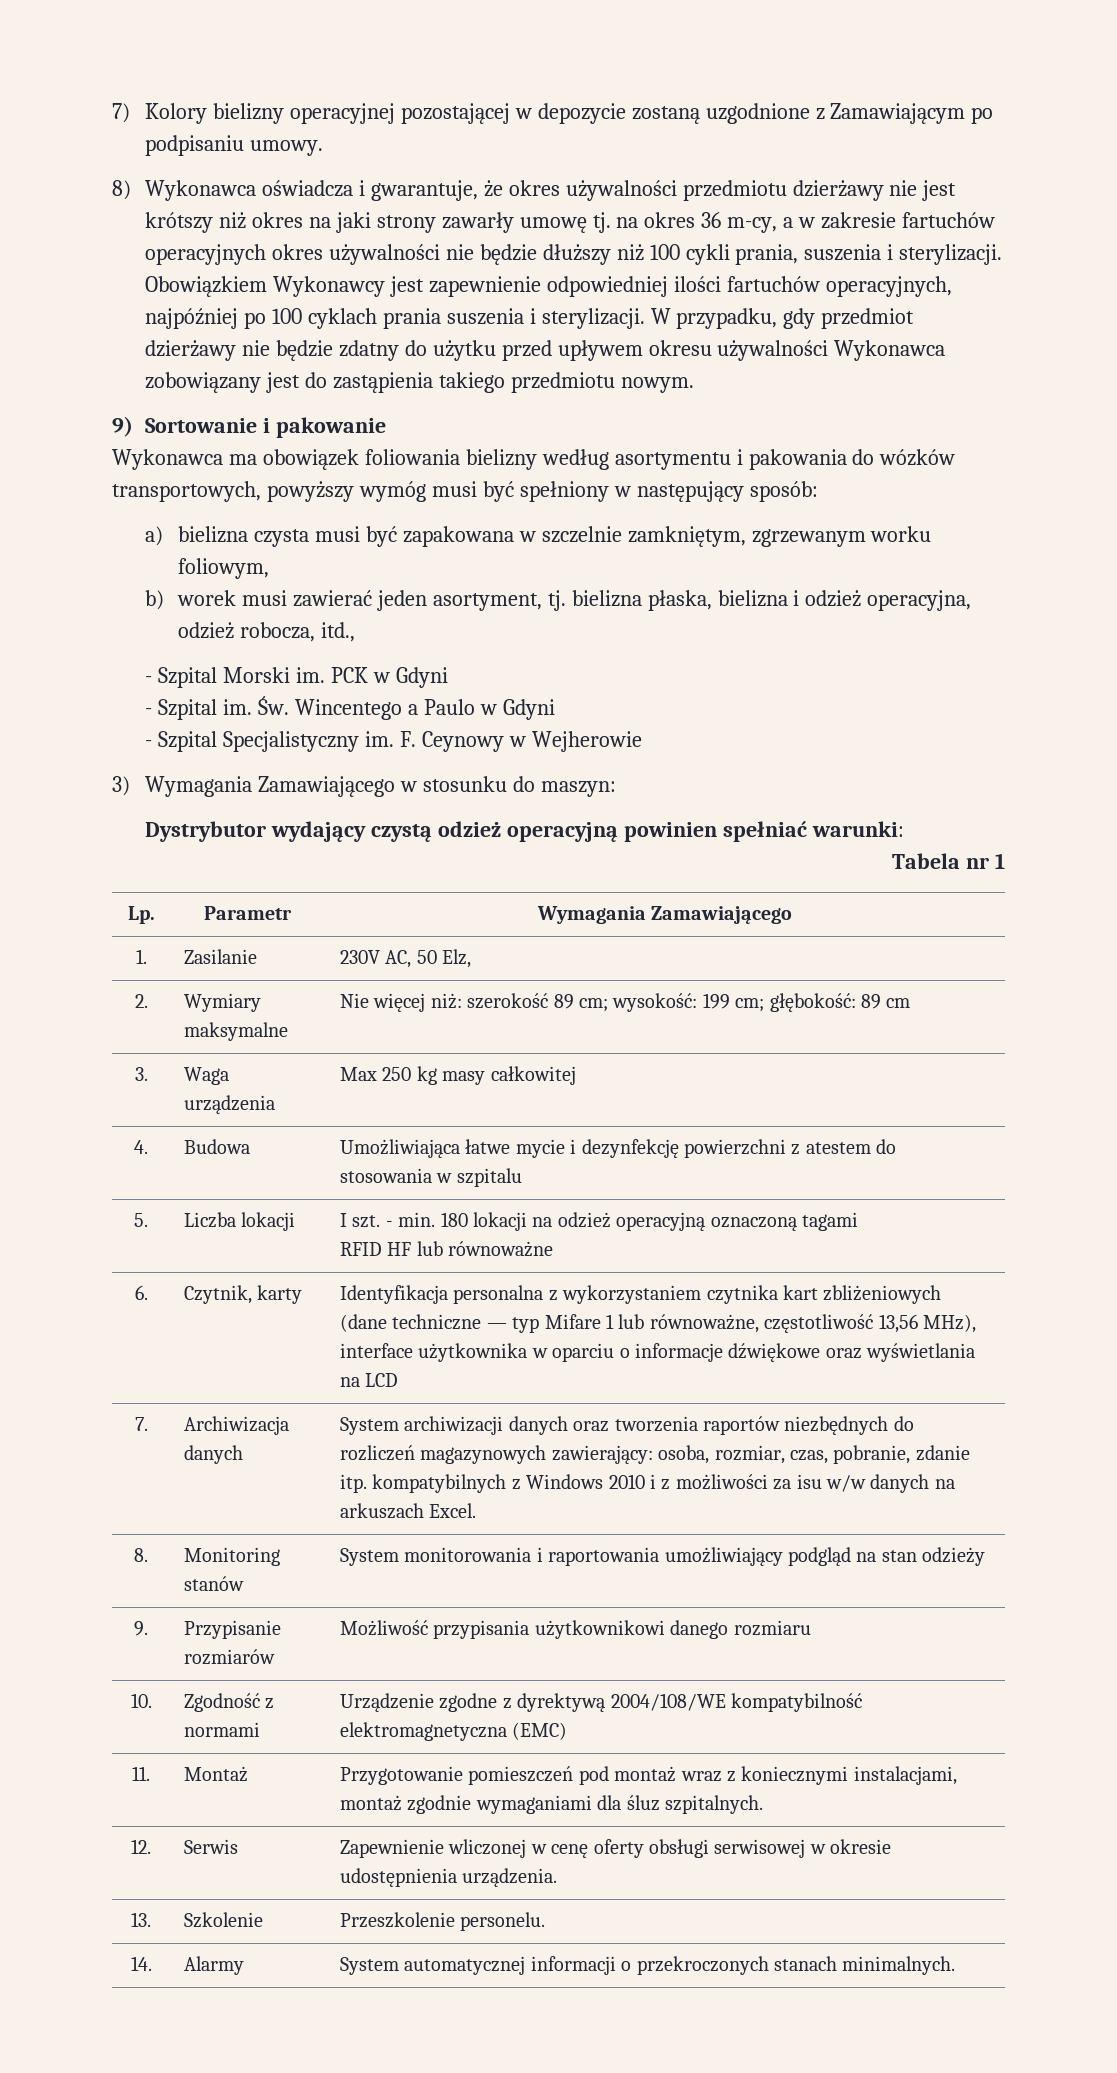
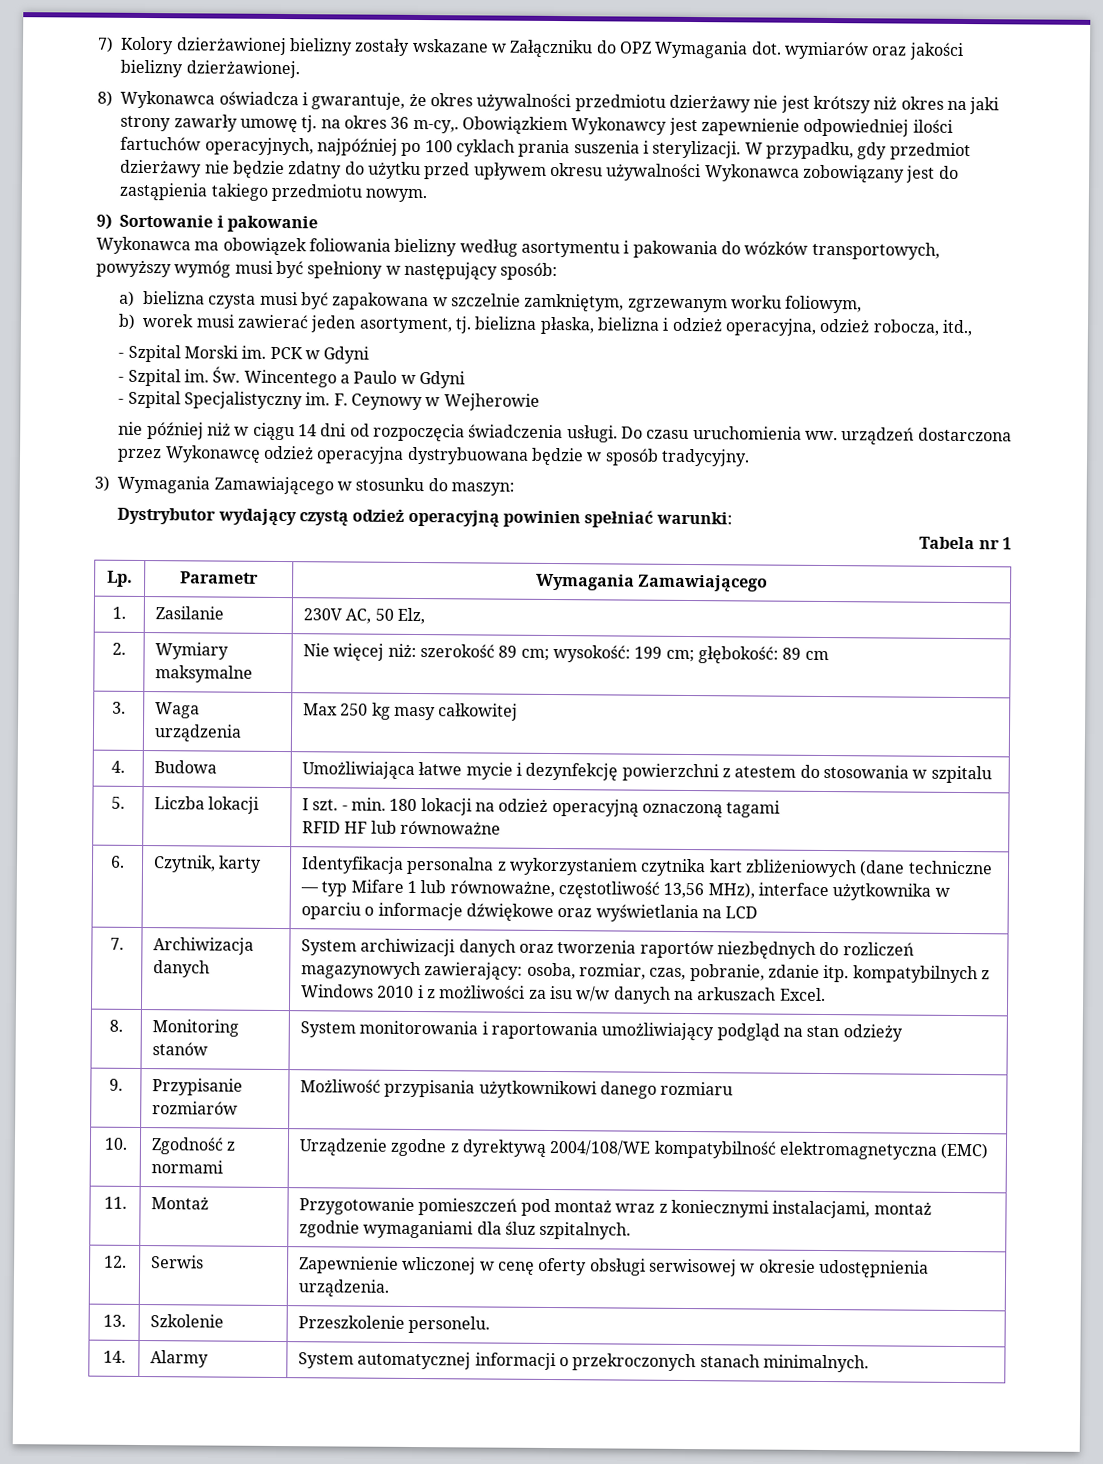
- 7) Kolory bielizny operacyjnej pozostającej w depozycie zostaną uzgodnione z Zamawiającym po podpisaniu umowy.
+ 7) Kolory dzierżawionej bielizny zostały wskazane w Załączniku do OPZ Wymagania dot. wymiarów oraz jakości bielizny dzierżawionej.
- 8) Wykonawca oświadcza i gwarantuje, że okres używalności przedmiotu dzierżawy nie jest krótszy niż okres na jaki strony zawarły umowę tj. na okres 36 m-cy, a w zakresie fartuchów operacyjnych okres używalności nie będzie dłuższy niż 100 cykli prania, suszenia i sterylizacji.
+ 8) Wykonawca oświadcza i gwarantuje, że okres używalności przedmiotu dzierżawy nie jest krótszy niż okres na jaki strony zawarły umowę tj. na okres 36 m-cy,.
+ nie później niż w ciągu 14 dni od rozpoczęcia świadczenia usługi. Do czasu uruchomienia ww. urządzeń dostarczona przez Wykonawcę odzież operacyjna dystrybuowana będzie w sposób tradycyjny.

